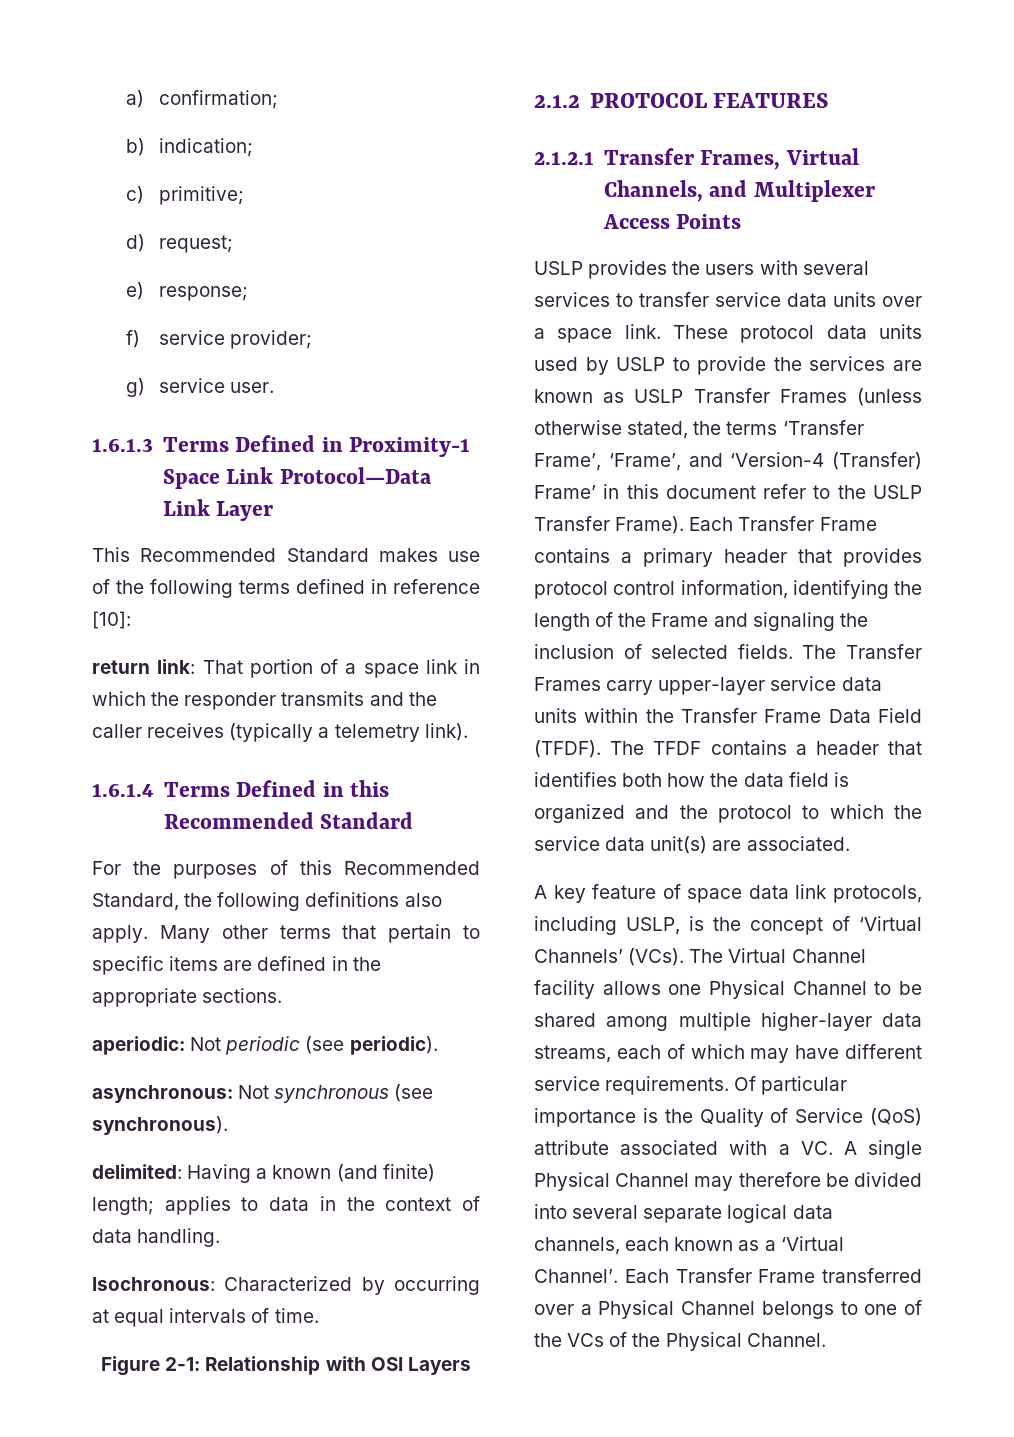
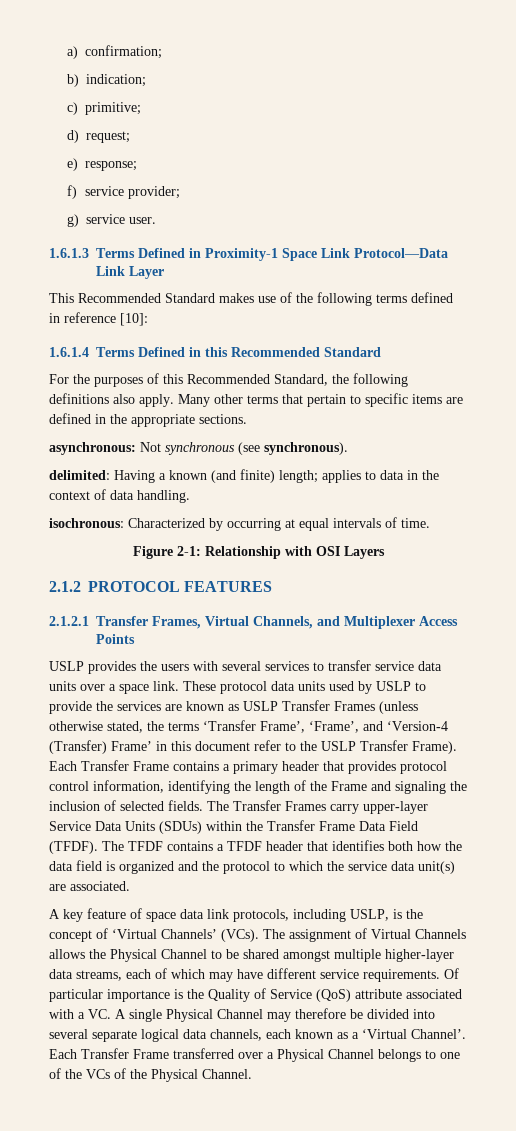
- return link: That portion of a space link in which the responder transmits and the caller receives (typically a telemetry link).
- aperiodic: Not periodic (see periodic).
- Isochronous: Characterized by occurring at equal intervals of time.
+ isochronous: Characterized by occurring at equal intervals of time.
- The Transfer Frames carry upper-layer service data units within the Transfer Frame Data Field (TFDF).
+ The Transfer Frames carry upper-layer Service Data Units (SDUs) within the Transfer Frame Data Field (TFDF).
- The TFDF contains a header that identifies both how the data field is organized and the protocol to which the service data unit(s) are associated.
+ The TFDF contains a TFDF header that identifies both how the data field is organized and the protocol to which the service data unit(s) are associated.
- The Virtual Channel facility allows one Physical Channel to be shared among multiple higher-layer data streams, each of which may have different service requirements.
+ The assignment of Virtual Channels allows the Physical Channel to be shared amongst multiple higher-layer data streams, each of which may have different service requirements.

